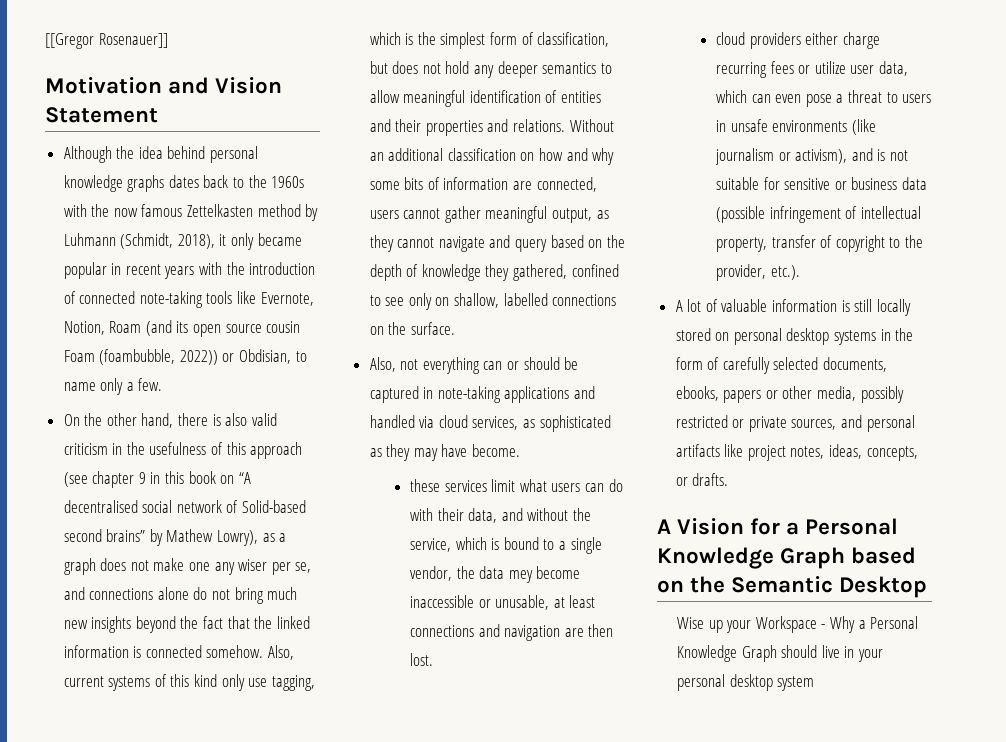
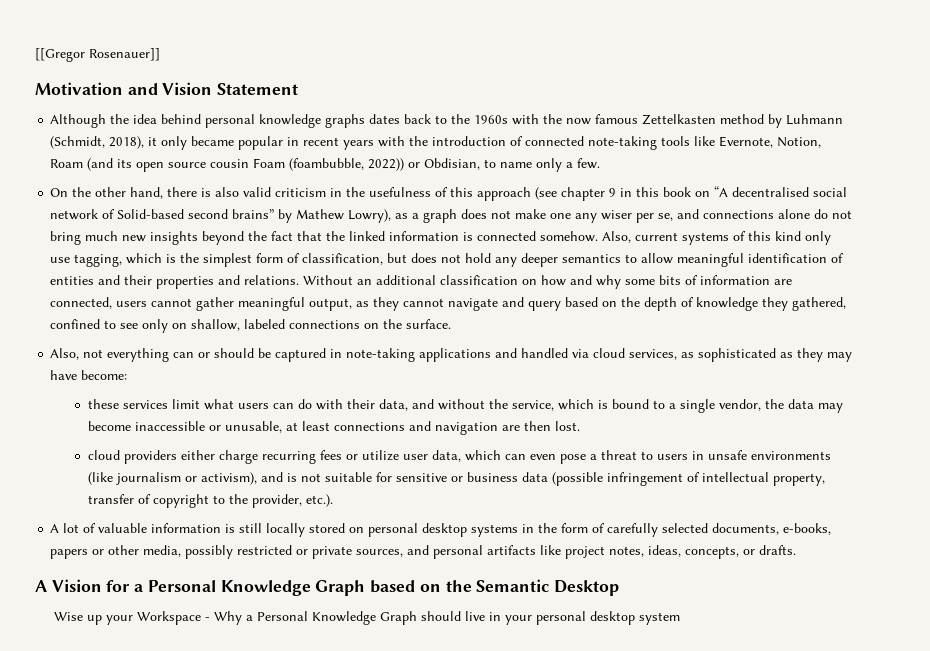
- Without an additional classification on how and why some bits of information are connected, users cannot gather meaningful output, as they cannot navigate and query based on the depth of knowledge they gathered, confined to see only on shallow, labelled connections on the surface.
+ Without an additional classification on how and why some bits of information are connected, users cannot gather meaningful output, as they cannot navigate and query based on the depth of knowledge they gathered, confined to see only on shallow, labeled connections on the surface.
- Also, not everything can or should be captured in note-taking applications and handled via cloud services, as sophisticated as they may have become.
+ Also, not everything can or should be captured in note-taking applications and handled via cloud services, as sophisticated as they may have become:
- these services limit what users can do with their data, and without the service, which is bound to a single vendor, the data mey become inaccessible or unusable, at least connections and navigation are then lost.
+ these services limit what users can do with their data, and without the service, which is bound to a single vendor, the data may become inaccessible or unusable, at least connections and navigation are then lost.
- A lot of valuable information is still locally stored on personal desktop systems in the form of carefully selected documents, ebooks, papers or other media, possibly restricted or private sources, and personal artifacts like project notes, ideas, concepts, or drafts.
+ A lot of valuable information is still locally stored on personal desktop systems in the form of carefully selected documents, e-books, papers or other media, possibly restricted or private sources, and personal artifacts like project notes, ideas, concepts, or drafts.

